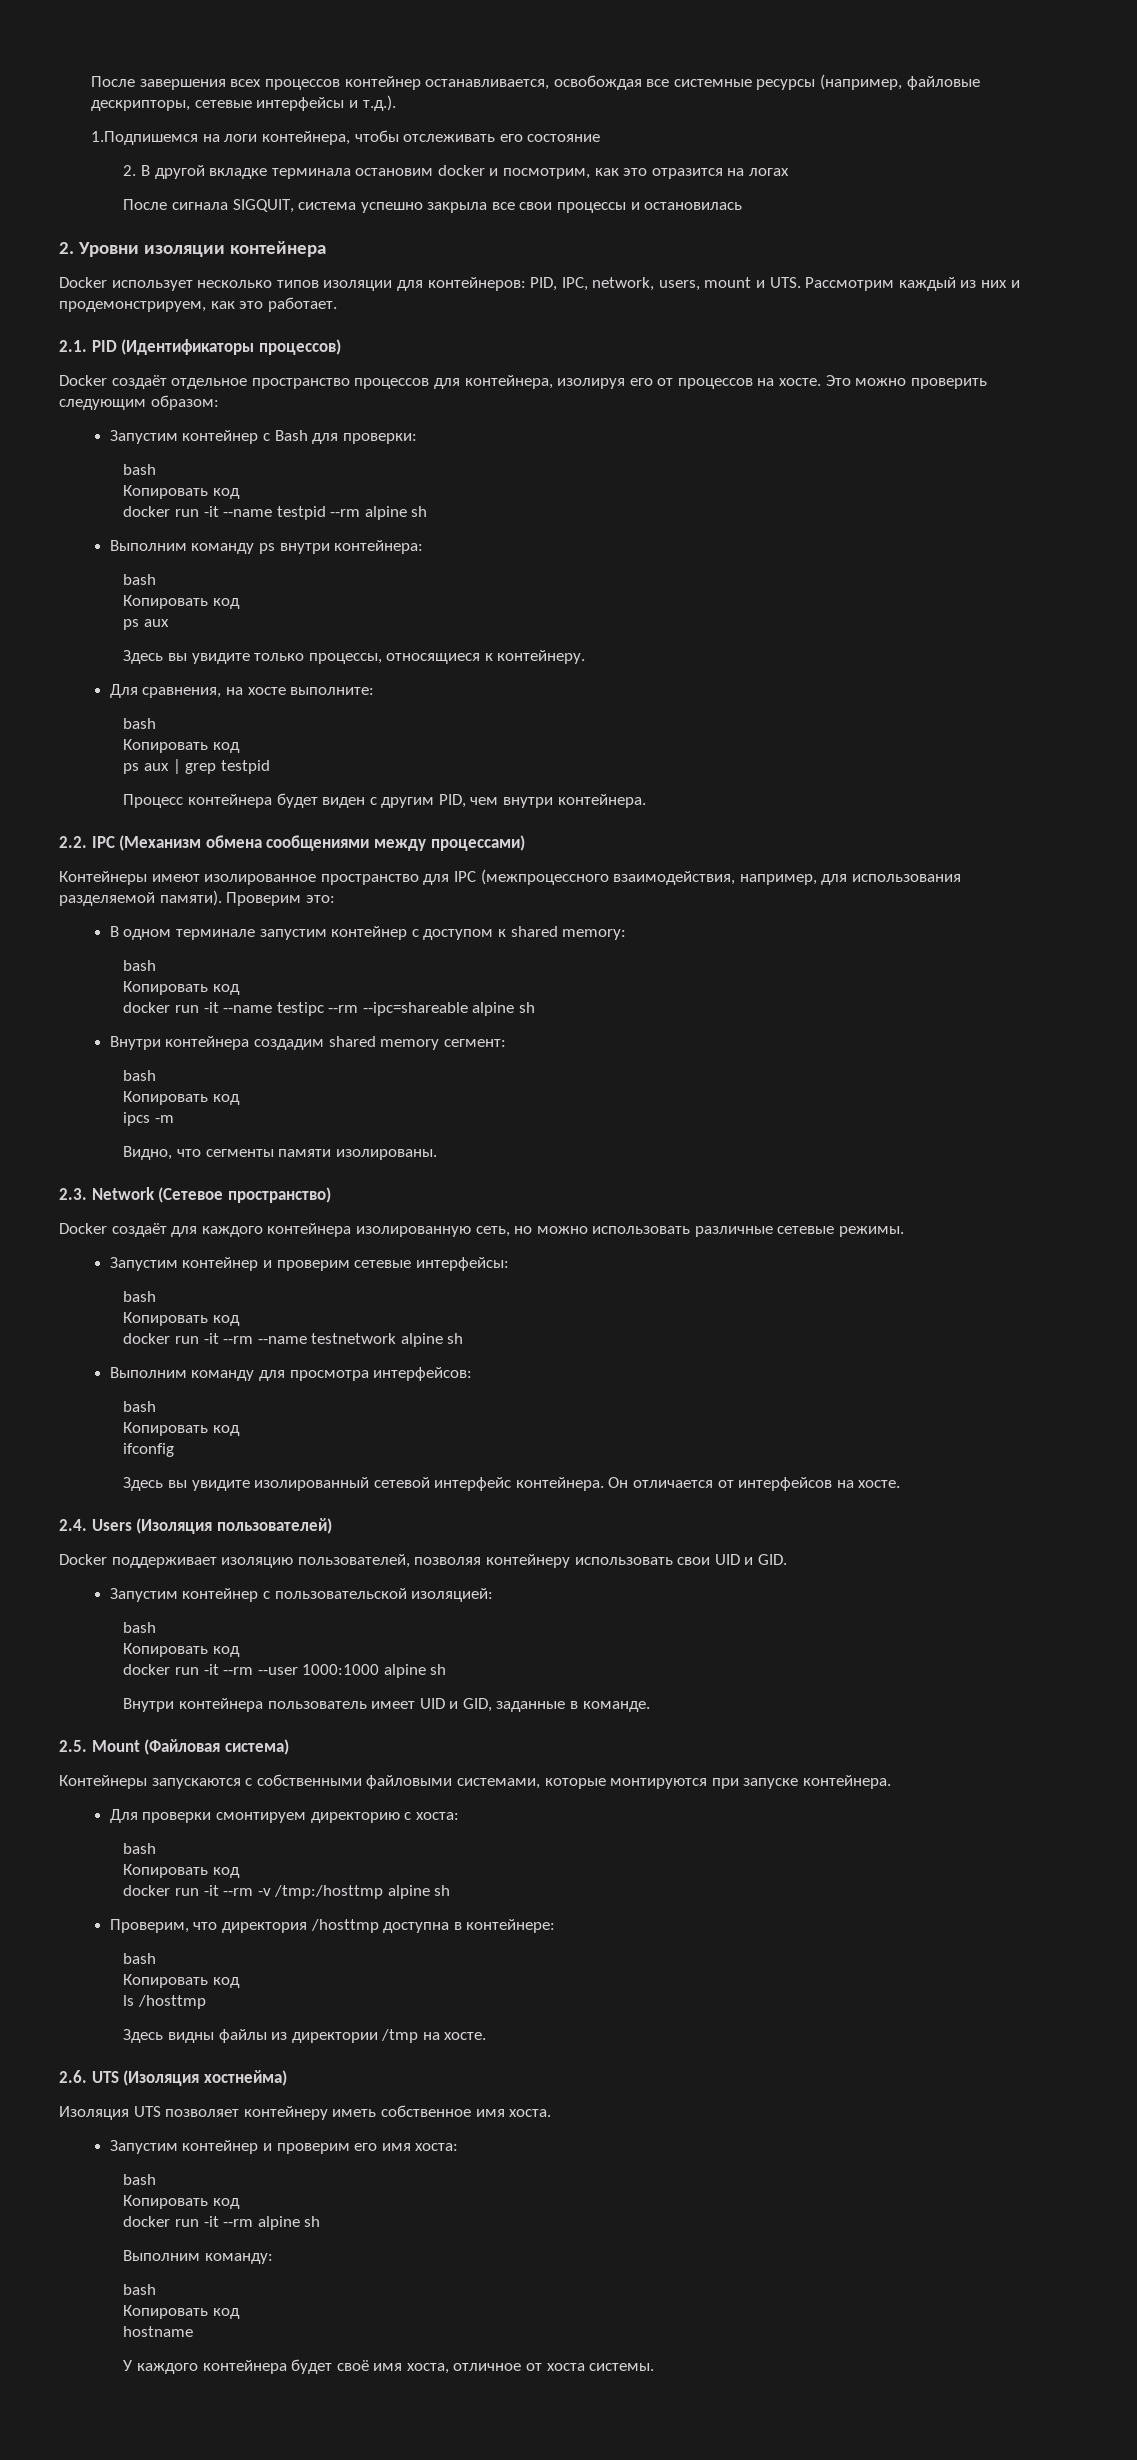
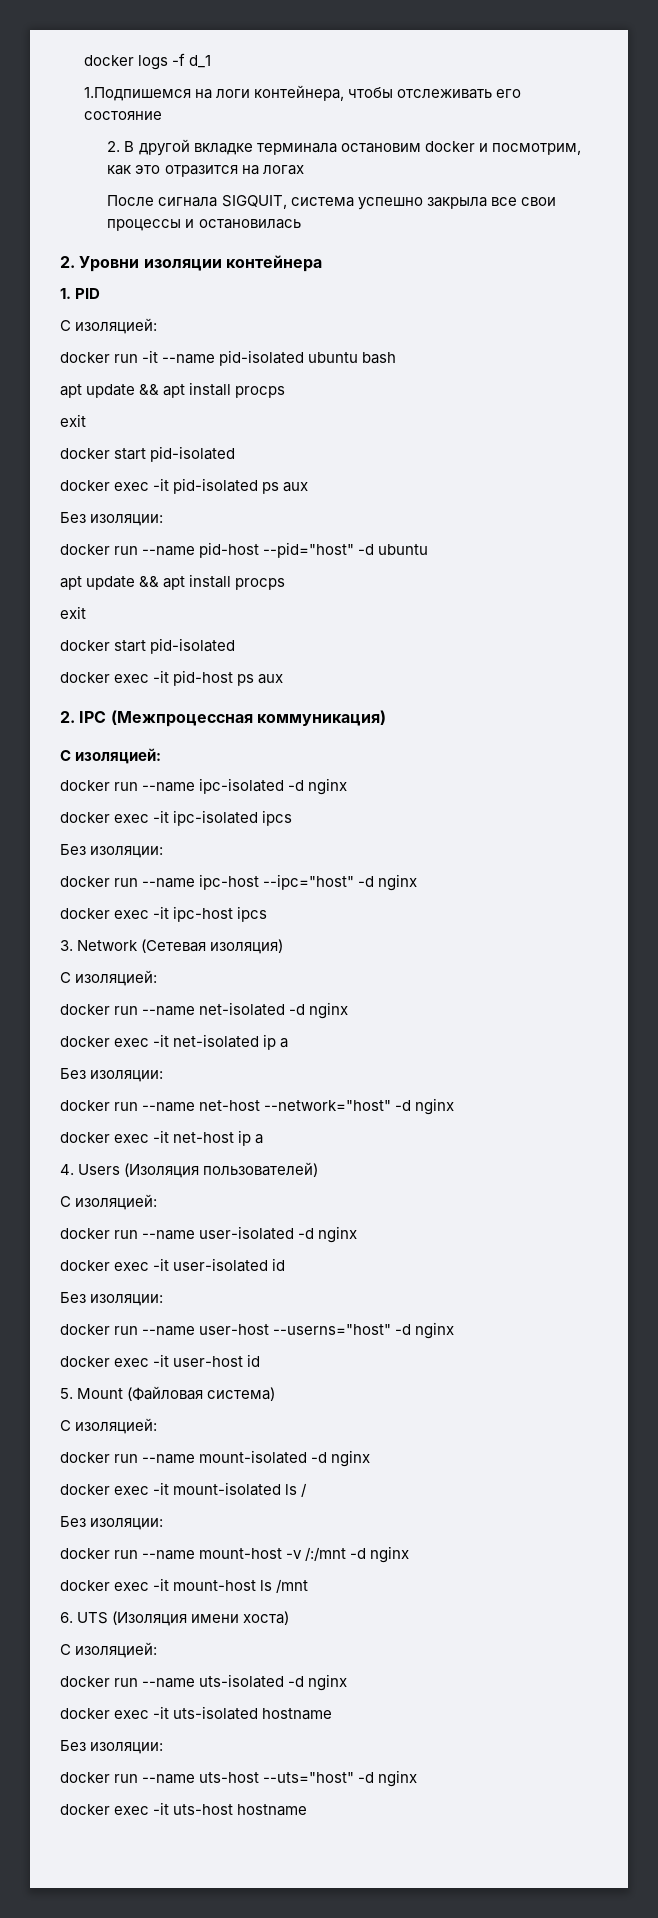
- После завершения всех процессов контейнер останавливается, освобождая все системные ресурсы (например, файловые дескрипторы, сетевые интерфейсы и т.д.).
+ docker logs -f d_1
- Docker использует несколько типов изоляции для контейнеров: PID, IPC, network, users, mount и UTS. Рассмотрим каждый из них и продемонстрируем, как это работает.
- 2.1. PID (Идентификаторы процессов)
- Docker создаёт отдельное пространство процессов для контейнера, изолируя его от процессов на хосте. Это можно проверить следующим образом:
- Запустим контейнер с Bash для проверки:
- bash
- Копировать код
- docker run -it --name testpid --rm alpine sh
- Выполним команду ps внутри контейнера:
- bash
- Копировать код
- ps aux
- Здесь вы увидите только процессы, относящиеся к контейнеру.
- Для сравнения, на хосте выполните:
- bash
- Копировать код
- ps aux | grep testpid
- Процесс контейнера будет виден с другим PID, чем внутри контейнера.
- 2.2. IPC (Механизм обмена сообщениями между процессами)
- Контейнеры имеют изолированное пространство для IPC (межпроцессного взаимодействия, например, для использования разделяемой памяти). Проверим это:
- В одном терминале запустим контейнер с доступом к shared memory:
- bash
- Копировать код
- docker run -it --name testipc --rm --ipc=shareable alpine sh
- Внутри контейнера создадим shared memory сегмент:
- bash
- Копировать код
- ipcs -m
- Видно, что сегменты памяти изолированы.
- 2.3. Network (Сетевое пространство)
- Docker создаёт для каждого контейнера изолированную сеть, но можно использовать различные сетевые режимы.
- Запустим контейнер и проверим сетевые интерфейсы:
- bash
- Копировать код
- docker run -it --rm --name testnetwork alpine sh
- Выполним команду для просмотра интерфейсов:
- bash
- Копировать код
- ifconfig
- Здесь вы увидите изолированный сетевой интерфейс контейнера. Он отличается от интерфейсов на хосте.
- 2.4. Users (Изоляция пользователей)
- Docker поддерживает изоляцию пользователей, позволяя контейнеру использовать свои UID и GID.
- Запустим контейнер с пользовательской изоляцией:
- bash
- Копировать код
- docker run -it --rm --user 1000:1000 alpine sh
- Внутри контейнера пользователь имеет UID и GID, заданные в команде.
- 2.5. Mount (Файловая система)
- Контейнеры запускаются с собственными файловыми системами, которые монтируются при запуске контейнера.
- Для проверки смонтируем директорию с хоста:
- bash
- Копировать код
- docker run -it --rm -v /tmp:/hosttmp alpine sh
- Проверим, что директория /hosttmp доступна в контейнере:
- bash
- Копировать код
- ls /hosttmp
- Здесь видны файлы из директории /tmp на хосте.
- 2.6. UTS (Изоляция хостнейма)
- Изоляция UTS позволяет контейнеру иметь собственное имя хоста.
- Запустим контейнер и проверим его имя хоста:
- bash
- Копировать код
- docker run -it --rm alpine sh
- Выполним команду:
- bash
- Копировать код
- hostname
- У каждого контейнера будет своё имя хоста, отличное от хоста системы.
+ 1. PID
+ С изоляцией:
+ docker run -it --name pid-isolated ubuntu bash
+ apt update && apt install procps
+ exit
+ docker start pid-isolated
+ docker exec -it pid-isolated ps aux
+ Без изоляции:
+ docker run --name pid-host --pid="host" -d ubuntu
+ apt update && apt install procps
+ exit
+ docker start pid-isolated
+ docker exec -it pid-host ps aux
+ 2. IPC (Межпроцессная коммуникация)
+ С изоляцией:
+ docker run --name ipc-isolated -d nginx
+ docker exec -it ipc-isolated ipcs
+ Без изоляции:
+ docker run --name ipc-host --ipc="host" -d nginx
+ docker exec -it ipc-host ipcs
+ 3. Network (Сетевая изоляция)
+ С изоляцией:
+ docker run --name net-isolated -d nginx
+ docker exec -it net-isolated ip a
+ Без изоляции:
+ docker run --name net-host --network="host" -d nginx
+ docker exec -it net-host ip a
+ 4. Users (Изоляция пользователей)
+ С изоляцией:
+ docker run --name user-isolated -d nginx
+ docker exec -it user-isolated id
+ Без изоляции:
+ docker run --name user-host --userns="host" -d nginx
+ docker exec -it user-host id
+ 5. Mount (Файловая система)
+ С изоляцией:
+ docker run --name mount-isolated -d nginx
+ docker exec -it mount-isolated ls /
+ Без изоляции:
+ docker run --name mount-host -v /:/mnt -d nginx
+ docker exec -it mount-host ls /mnt
+ 6. UTS (Изоляция имени хоста)
+ С изоляцией:
+ docker run --name uts-isolated -d nginx
+ docker exec -it uts-isolated hostname
+ Без изоляции:
+ docker run --name uts-host --uts="host" -d nginx
+ docker exec -it uts-host hostname

